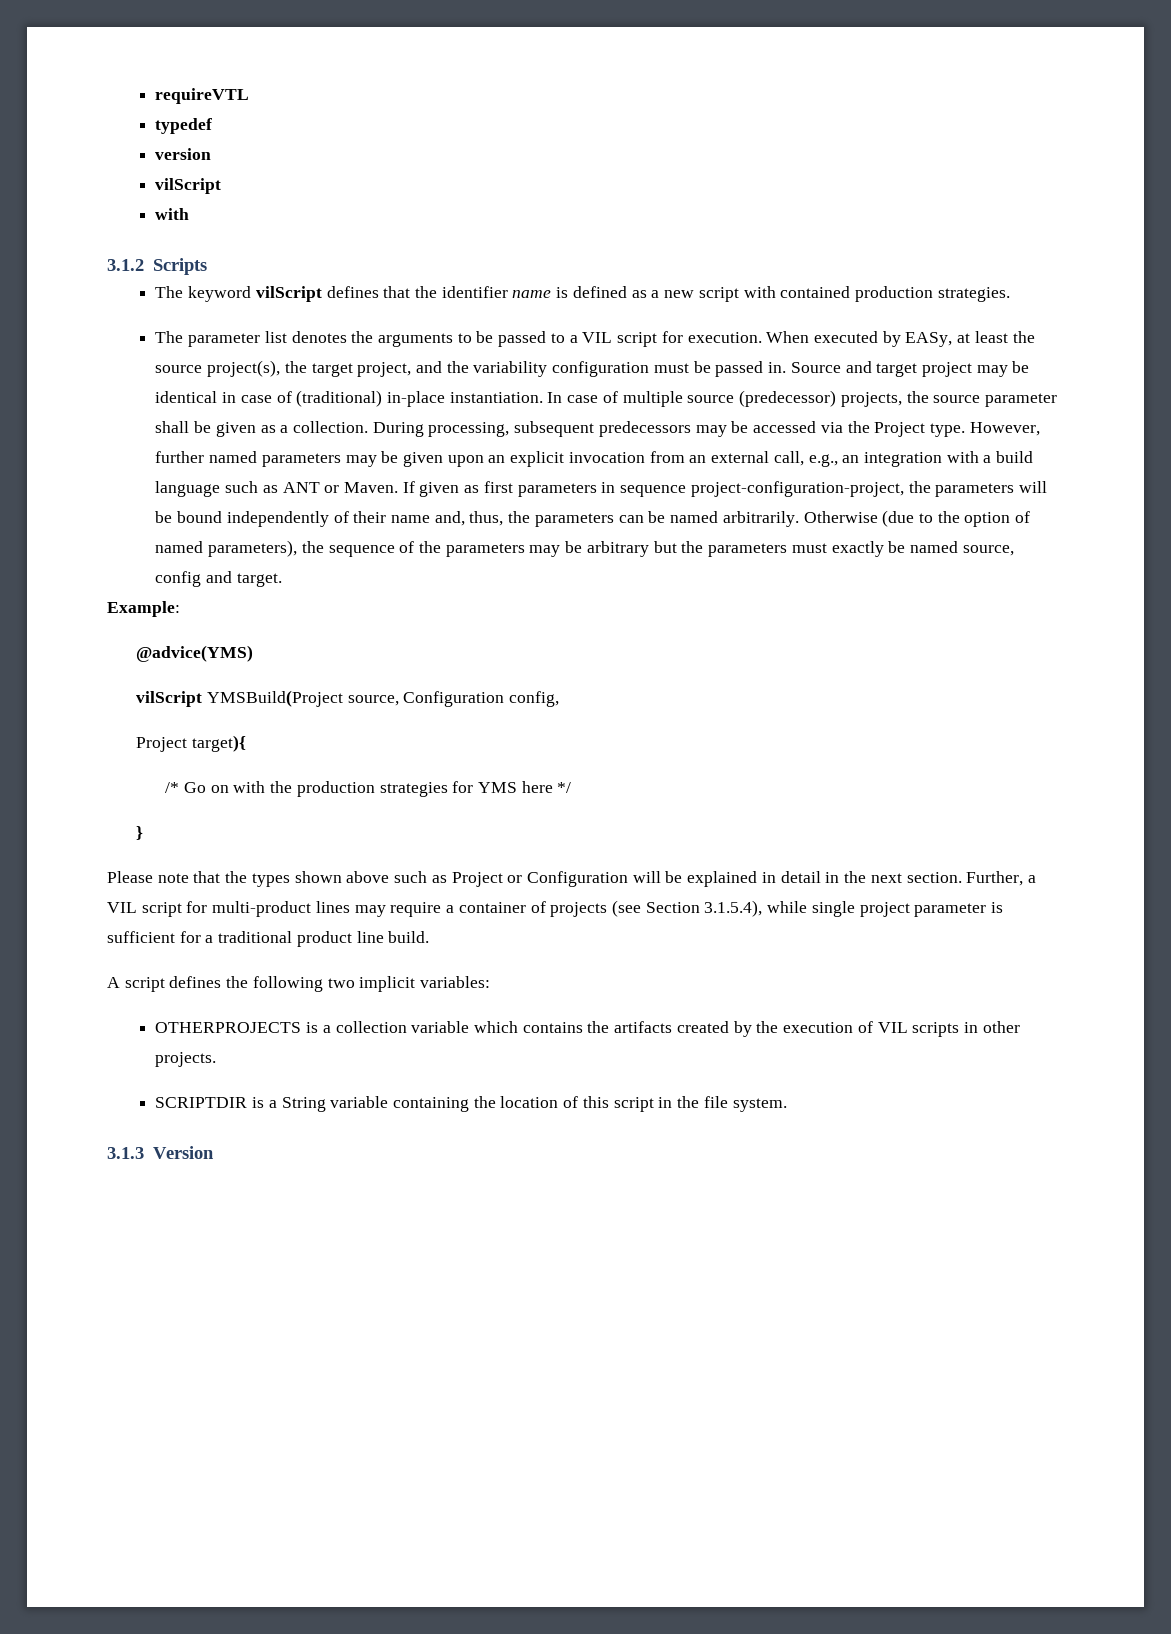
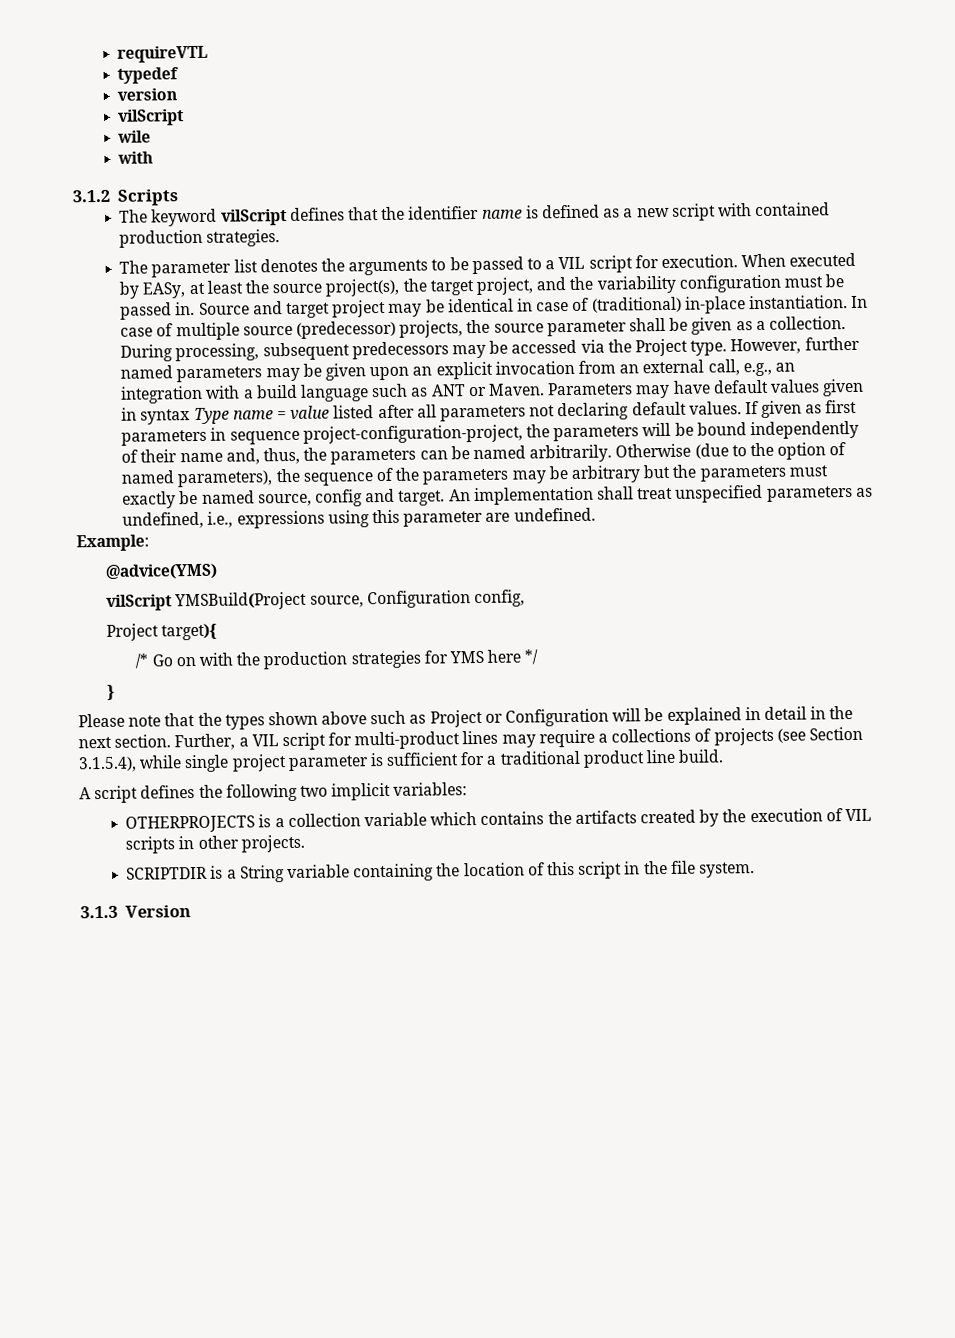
+ wile
+ Parameters may have default values given in syntax Type name = value listed after all parameters not declaring default values.
+ An implementation shall treat unspecified parameters as undefined, i.e., expressions using this parameter are undefined.
- Further, a VIL script for multi-product lines may require a container of projects (see Section 3.1.5.4), while single project parameter is sufficient for a traditional product line build.
+ Further, a VIL script for multi-product lines may require a collections of projects (see Section 3.1.5.4), while single project parameter is sufficient for a traditional product line build.

